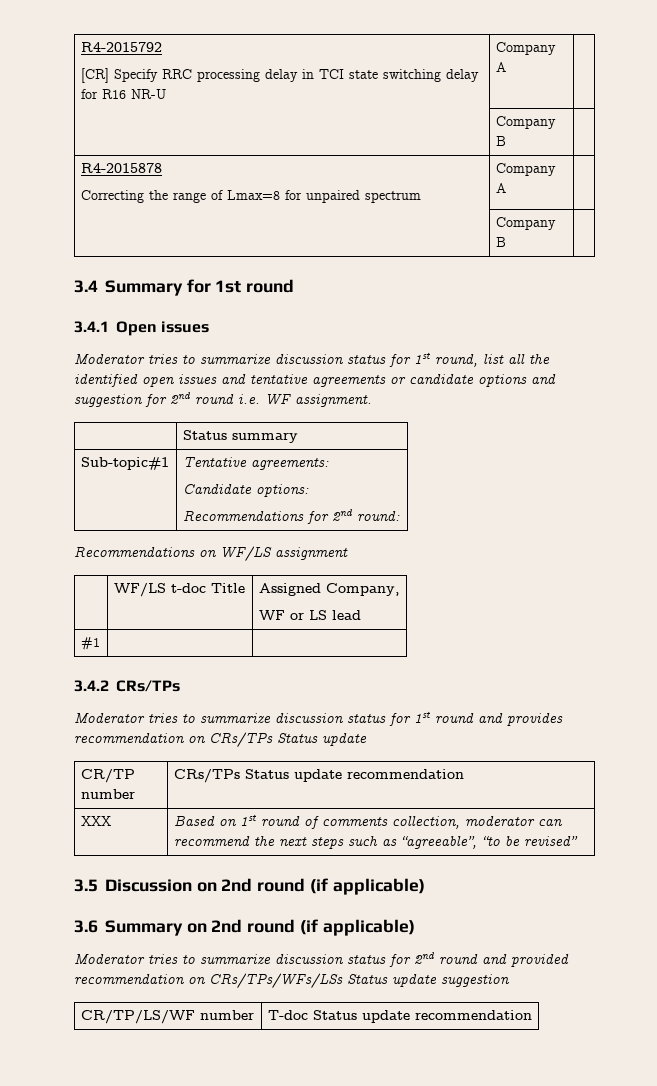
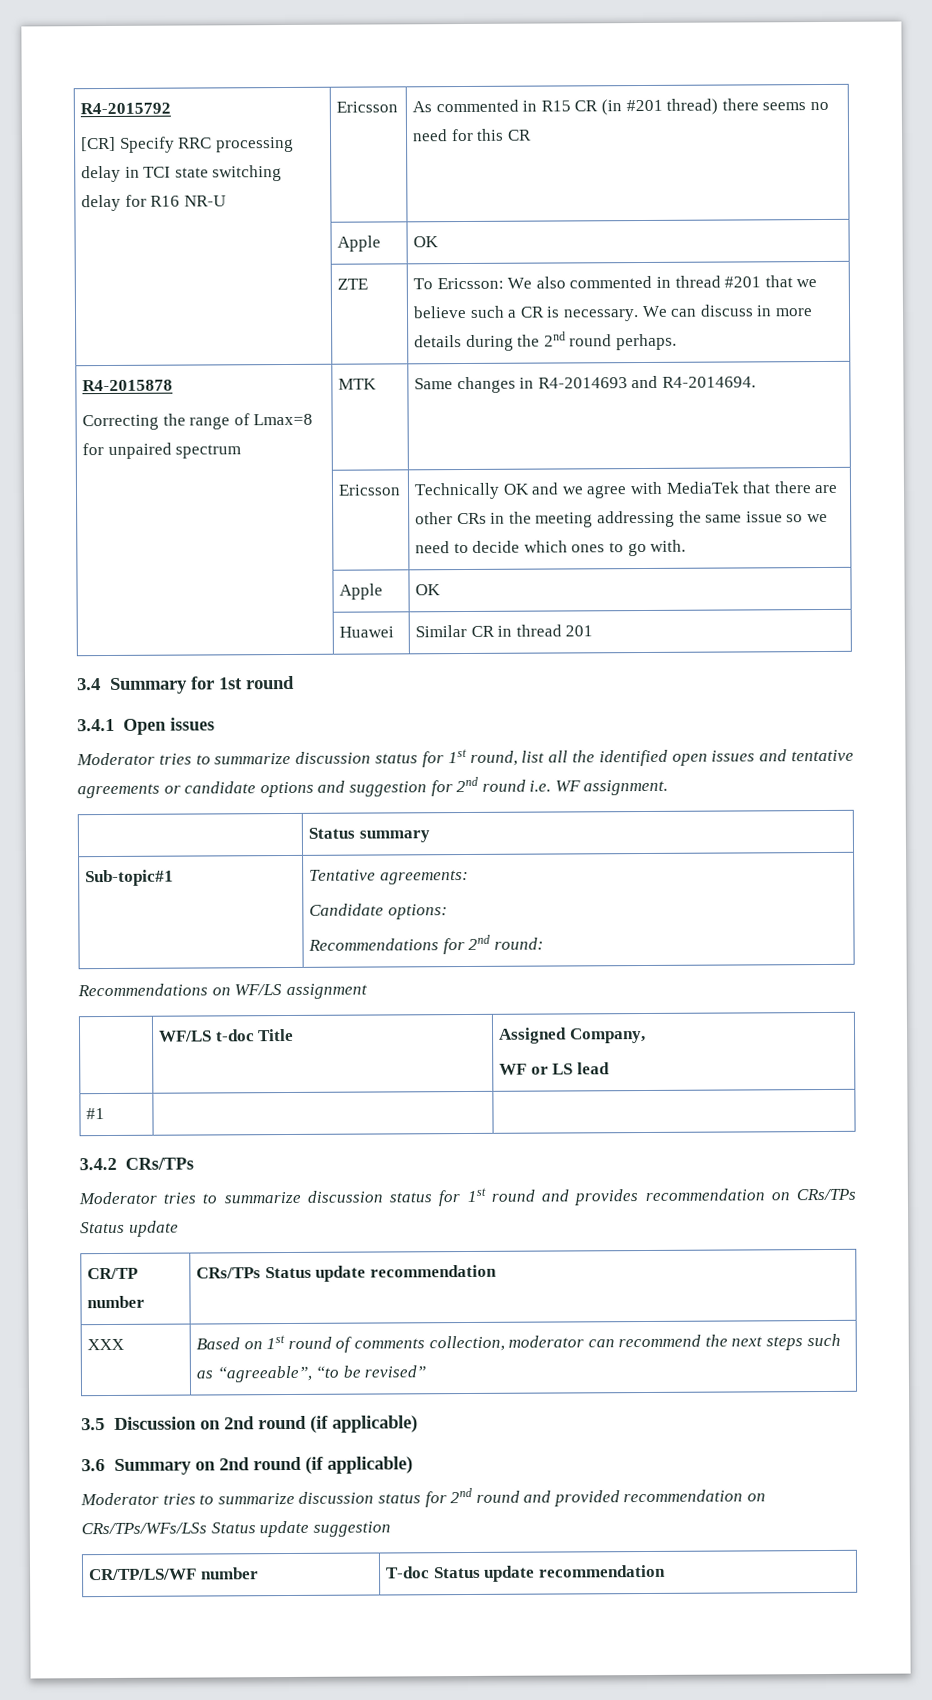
  R4-2015792
- [CR] Specify RRC processing delay in TCI state switching delay for R16 NR-U | Company A |
- | Company B |
+ [CR] Specify RRC processing delay in TCI state switching delay for R16 NR-U | Ericsson | As commented in R15 CR (in #201 thread) there seems no need for this CR
+ | Apple | OK
+ | ZTE | To Ericsson: We also commented in thread #201 that we believe such a CR is necessary. We can discuss in more details during the 2nd round perhaps.
  R4-2015878
- Correcting the range of Lmax=8 for unpaired spectrum | Company A |
- | Company B |
+ Correcting the range of Lmax=8 for unpaired spectrum | MTK | Same changes in R4-2014693 and R4-2014694.
+ | Ericsson | Technically OK and we agree with MediaTek that there are other CRs in the meeting addressing the same issue so we need to decide which ones to go with.
+ | Apple | OK
+ | Huawei | Similar CR in thread 201

